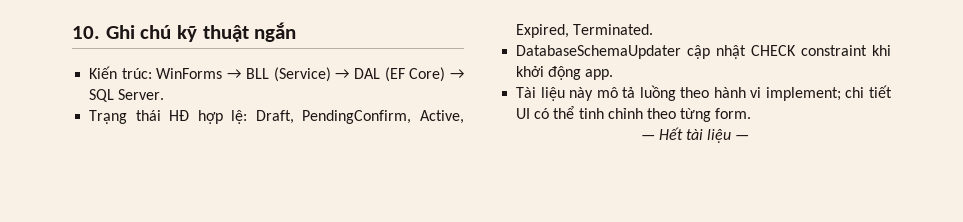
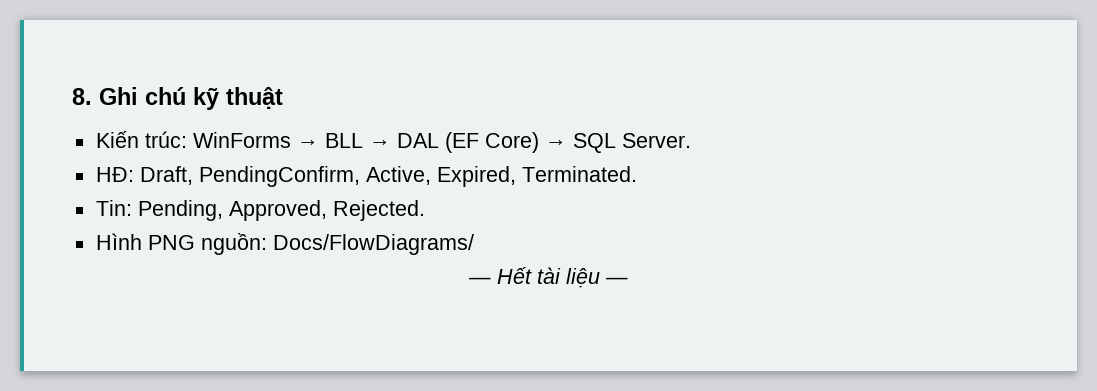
- 10. Ghi chú kỹ thuật ngắn
+ 8. Ghi chú kỹ thuật
- Kiến trúc: WinForms → BLL (Service) → DAL (EF Core) → SQL Server.
+ Kiến trúc: WinForms → BLL → DAL (EF Core) → SQL Server.
- Trạng thái HĐ hợp lệ: Draft, PendingConfirm, Active, Expired, Terminated.
+ HĐ: Draft, PendingConfirm, Active, Expired, Terminated.
- DatabaseSchemaUpdater cập nhật CHECK constraint khi khởi động app.
- Tài liệu này mô tả luồng theo hành vi implement; chi tiết UI có thể tinh chỉnh theo từng form.
+ Tin: Pending, Approved, Rejected.
+ Hình PNG nguồn: Docs/FlowDiagrams/

